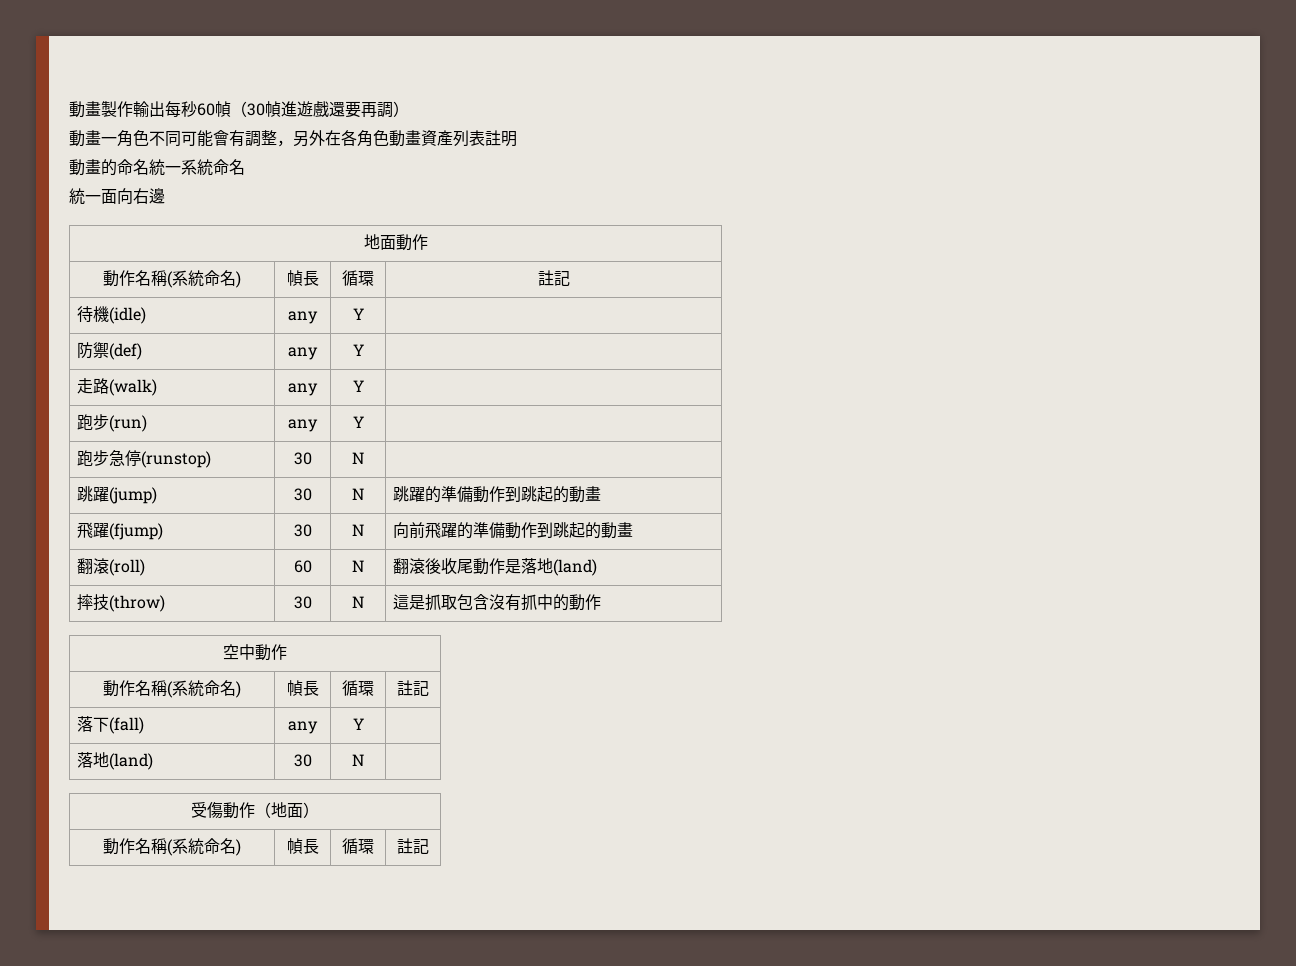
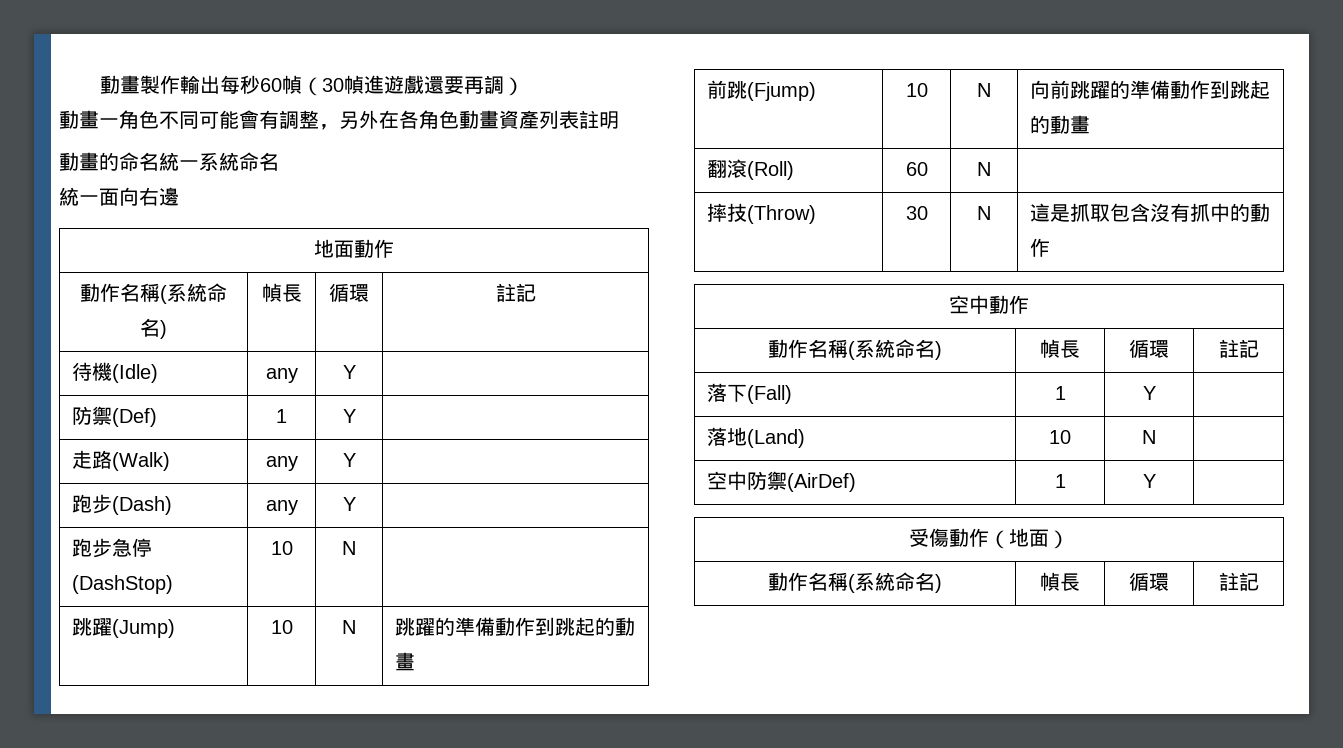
- 待機(idle) | any | Y |
+ 待機(Idle) | any | Y |
- 防禦(def) | any | Y |
+ 防禦(Def) | 1 | Y |
- 走路(walk) | any | Y |
- 跑步(run) | any | Y |
+ 走路(Walk) | any | Y |
+ 跑步(Dash) | any | Y |
- 跑步急停(runstop) | 30 | N |
+ 跑步急停(DashStop) | 10 | N |
- 跳躍(jump) | 30 | N | 跳躍的準備動作到跳起的動畫
+ 跳躍(Jump) | 10 | N | 跳躍的準備動作到跳起的動畫
- 飛躍(fjump) | 30 | N | 向前飛躍的準備動作到跳起的動畫
+ 前跳(Fjump) | 10 | N | 向前跳躍的準備動作到跳起的動畫
- 翻滾(roll) | 60 | N | 翻滾後收尾動作是落地(land)
+ 翻滾(Roll) | 60 | N |
- 摔技(throw) | 30 | N | 這是抓取包含沒有抓中的動作
+ 摔技(Throw) | 30 | N | 這是抓取包含沒有抓中的動作
- 落下(fall) | any | Y |
+ 落下(Fall) | 1 | Y |
- 落地(land) | 30 | N |
+ 落地(Land) | 10 | N |
+ 空中防禦(AirDef) | 1 | Y |

